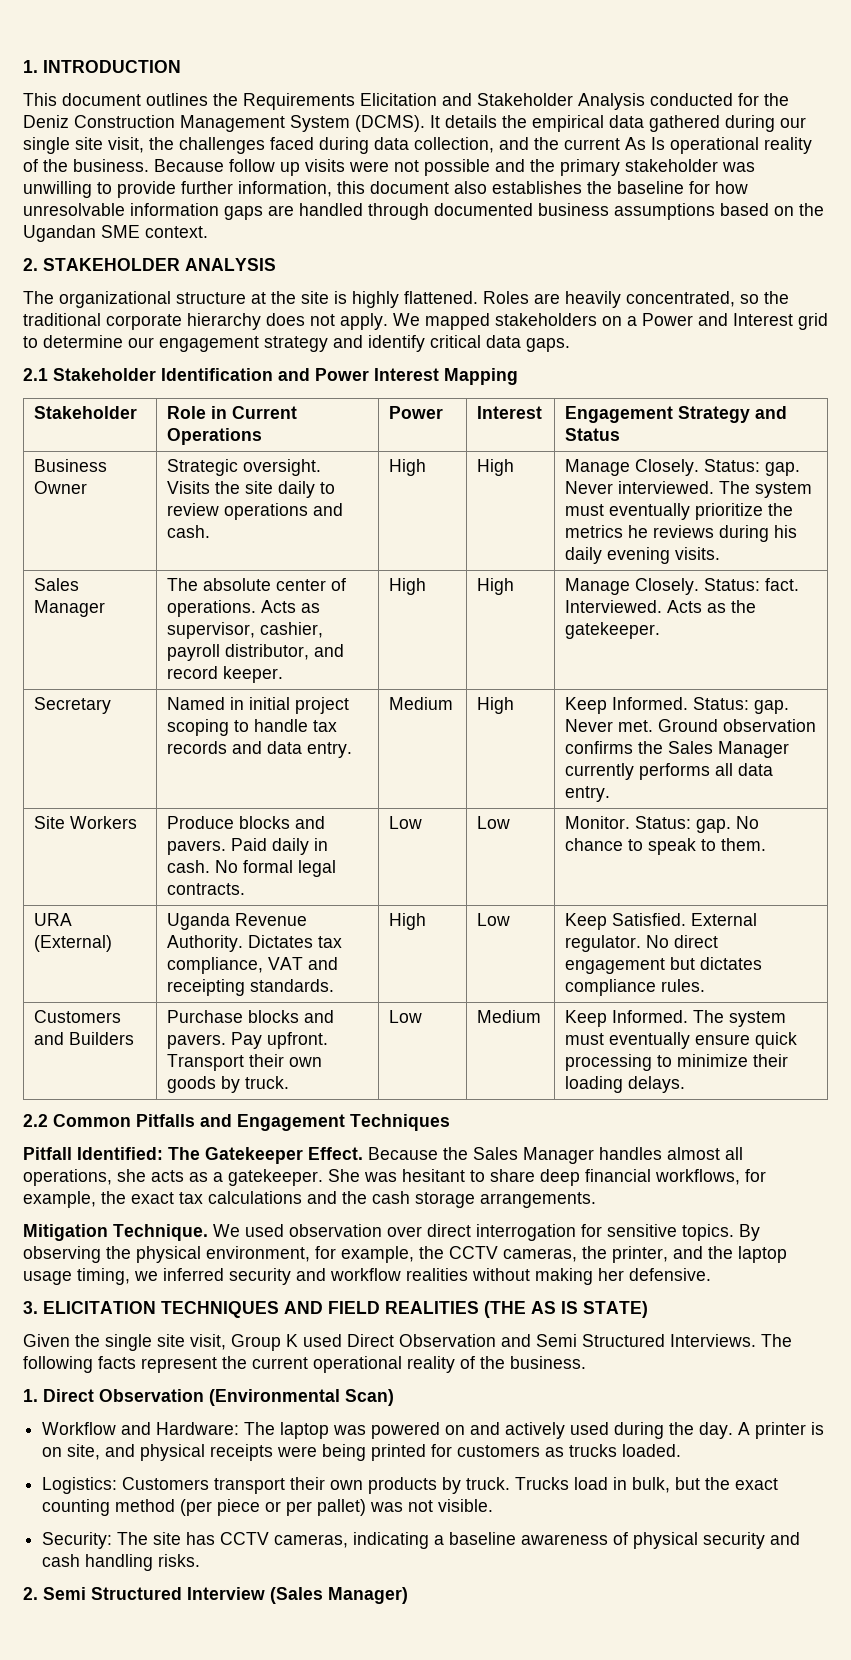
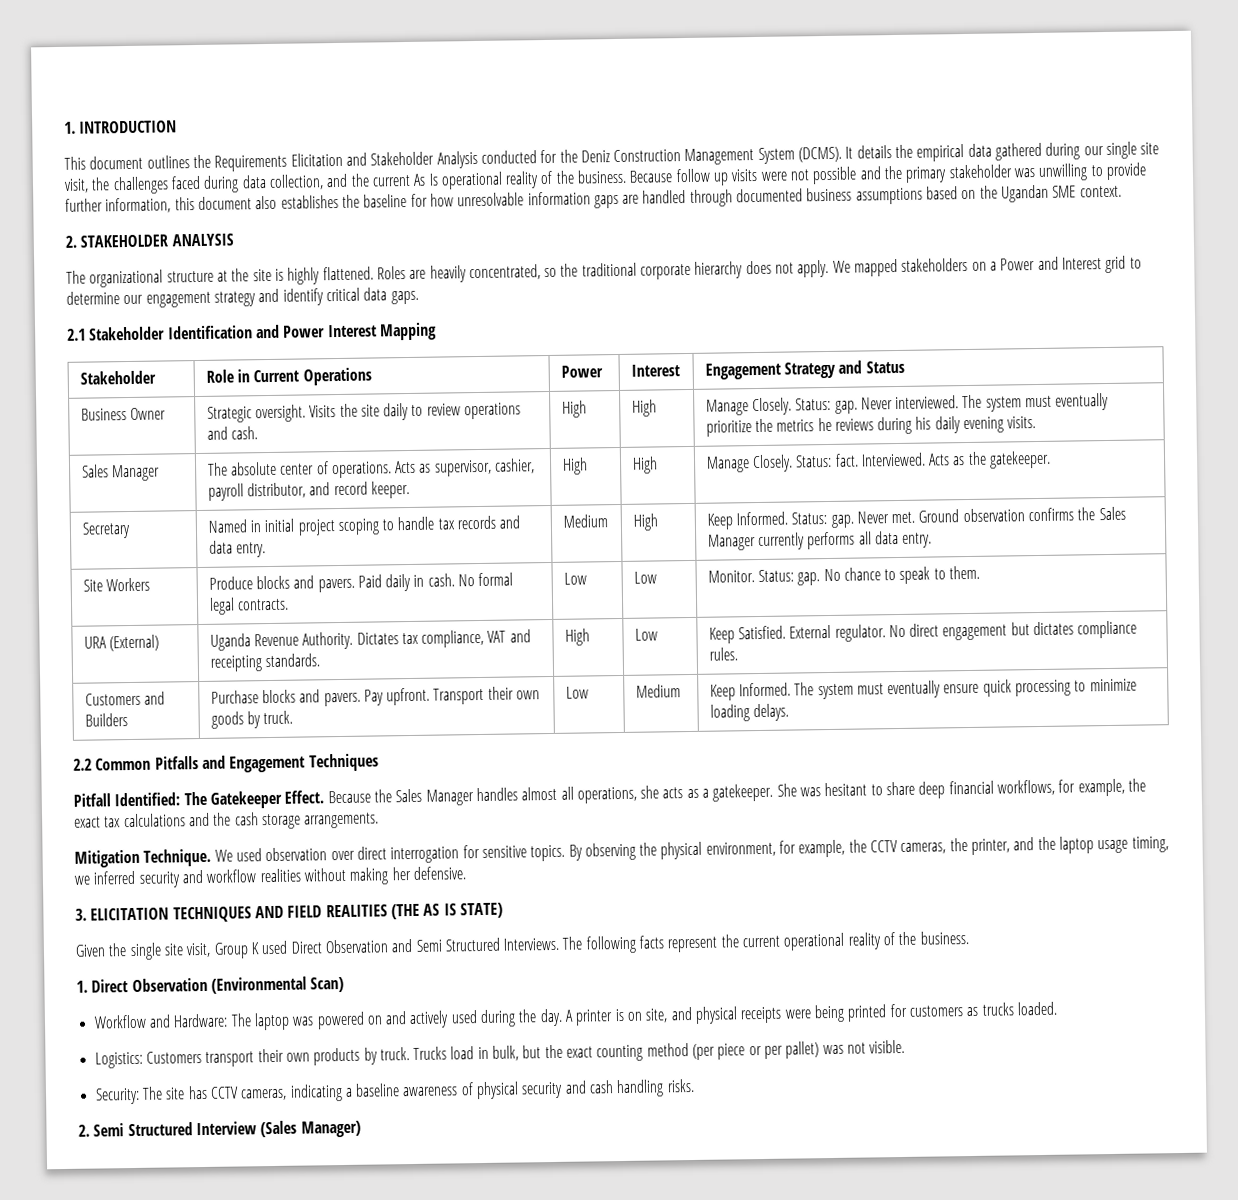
- Customers and Builders | Purchase blocks and pavers. Pay upfront. Transport their own goods by truck. | Low | Medium | Keep Informed. The system must eventually ensure quick processing to minimize their loading delays.
+ Customers and Builders | Purchase blocks and pavers. Pay upfront. Transport their own goods by truck. | Low | Medium | Keep Informed. The system must eventually ensure quick processing to minimize loading delays.

